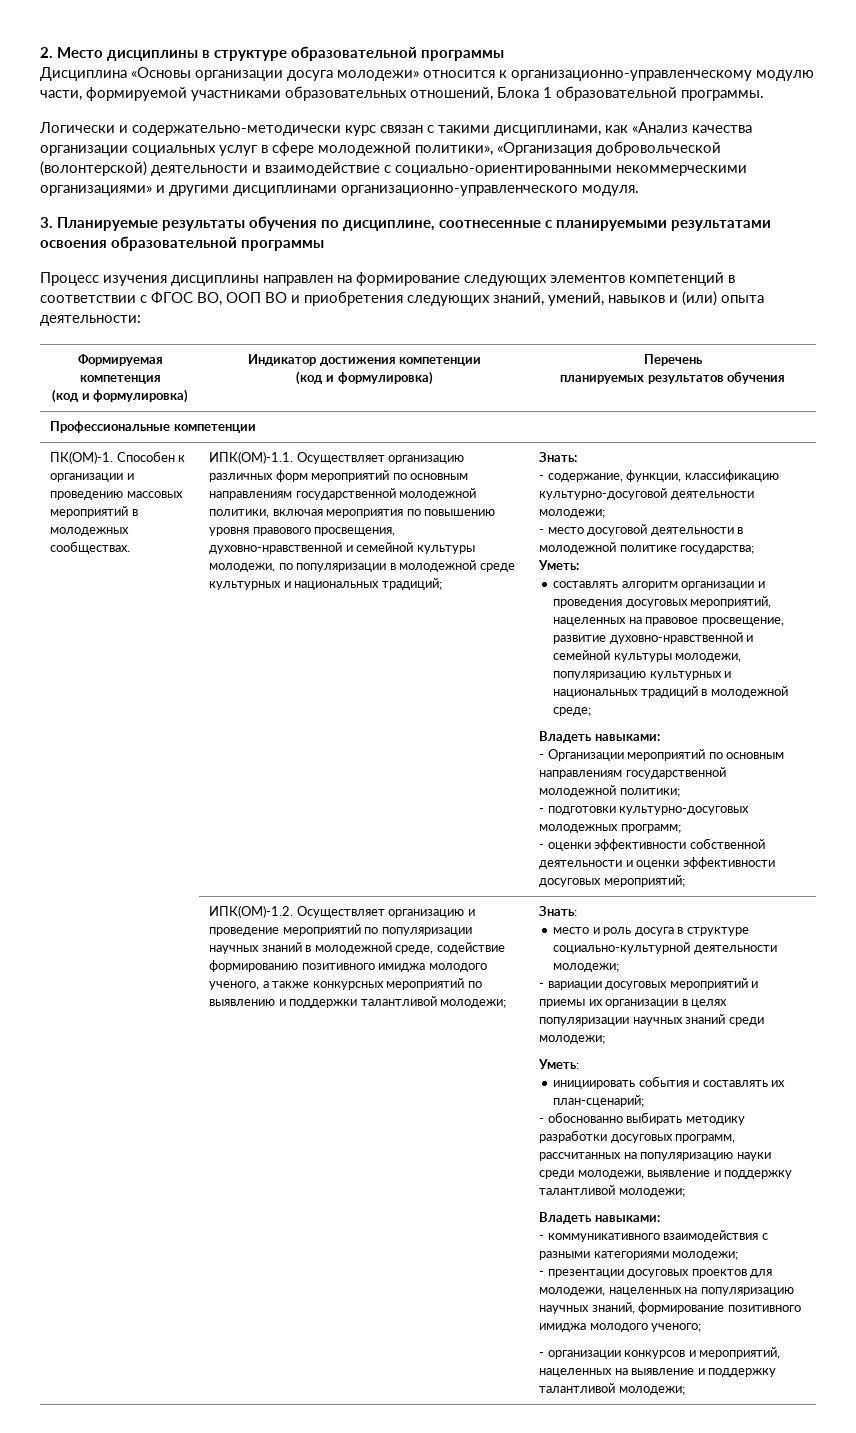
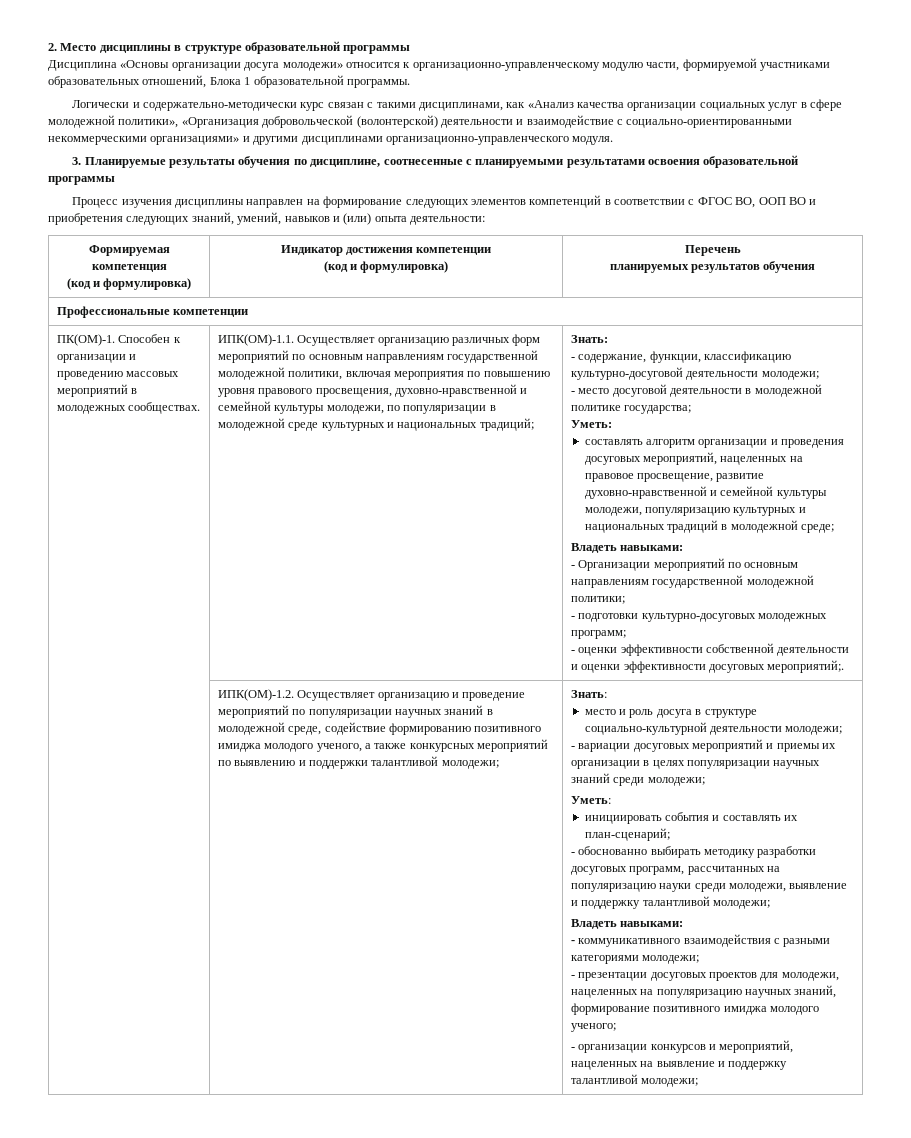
- - оценки эффективности собственной деятельности и оценки эффективности досуговых мероприятий;
+ - оценки эффективности собственной деятельности и оценки эффективности досуговых мероприятий;.

